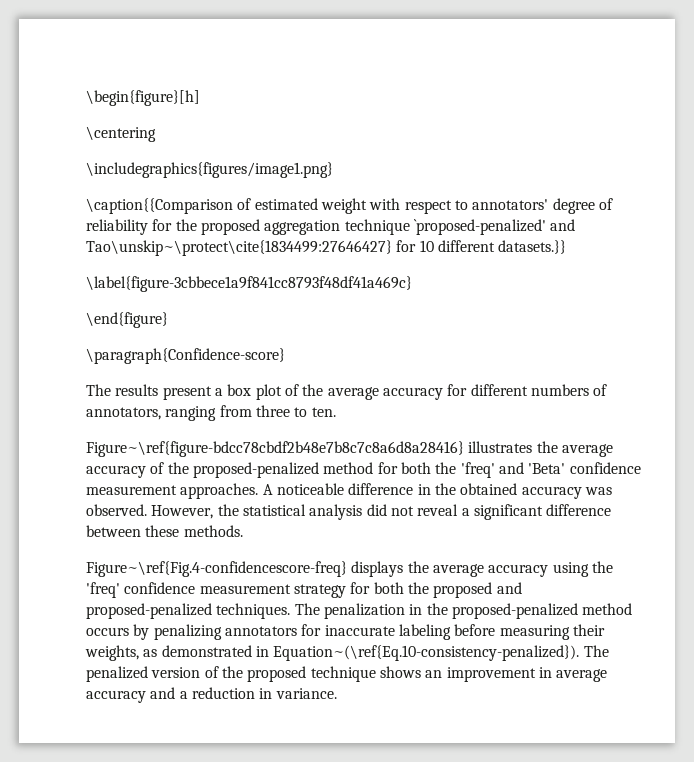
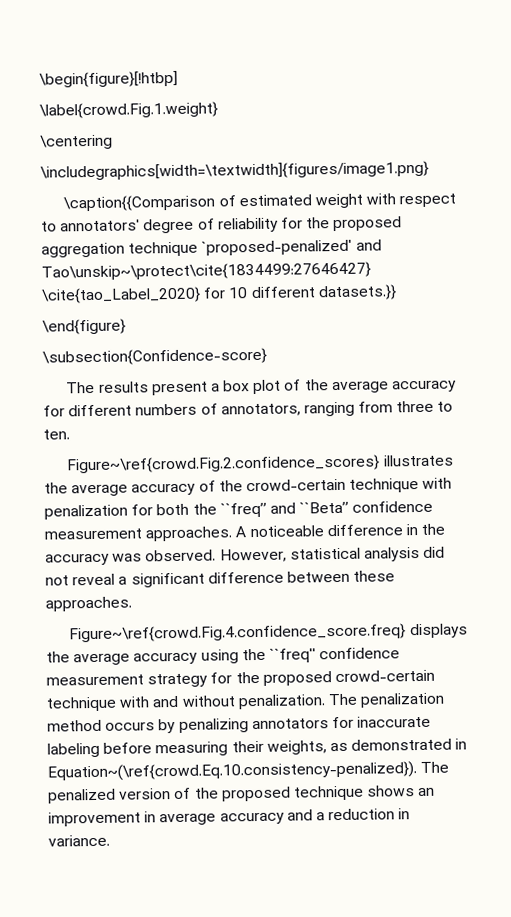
- \begin{figure}[h]
+ \begin{figure}[!htbp]
+ \label{crowd.Fig.1.weight}
- \includegraphics{figures/image1.png}
+ \includegraphics[width=\textwidth]{figures/image1.png}
- \caption{{Comparison of estimated weight with respect to annotators' degree of reliability for the proposed aggregation technique `proposed-penalized' and Tao\unskip~\protect\cite{1834499:27646427} for 10 different datasets.}}
+ \caption{{Comparison of estimated weight with respect to annotators' degree of reliability for the proposed aggregation technique `proposed-penalized' and Tao\unskip~\protect\cite{1834499:27646427} \cite{tao_Label_2020} for 10 different datasets.}}
- \label{figure-3cbbece1a9f841cc8793f48df41a469c}
- \paragraph{Confidence-score}
+ \subsection{Confidence-score}
- Figure~\ref{figure-bdcc78cbdf2b48e7b8c7c8a6d8a28416} illustrates the average accuracy of the proposed-penalized method for both the 'freq' and 'Beta' confidence measurement approaches.
+ Figure~\ref{crowd.Fig.2.confidence_scores} illustrates the average accuracy of the crowd-certain technique with penalization for both the ``freq’’ and ``Beta’’ confidence measurement approaches.
- A noticeable difference in the obtained accuracy was observed.
+ A noticeable difference in the accuracy was observed.
- However, the statistical analysis did not reveal a significant difference between these methods.
- Figure~\ref{Fig.4-confidencescore-freq} displays the average accuracy using the 'freq' confidence measurement strategy for both the proposed and proposed-penalized techniques. The penalization in the proposed-penalized method occurs by penalizing annotators for inaccurate labeling before measuring their weights, as demonstrated in Equation~(\ref{Eq.10-consistency-penalized}). The penalized version of the proposed technique shows an improvement in average accuracy and a reduction in variance.
+ However, statistical analysis did not reveal a significant difference between these approaches.
+ Figure~\ref{crowd.Fig.4.confidence_score.freq} displays the average accuracy using the ``freq'' confidence measurement strategy for the proposed crowd-certain technique with and without penalization. The penalization method occurs by penalizing annotators for inaccurate labeling before measuring their weights, as demonstrated in Equation~(\ref{crowd.Eq.10.consistency-penalized}). The penalized version of the proposed technique shows an improvement in average accuracy and a reduction in variance.

